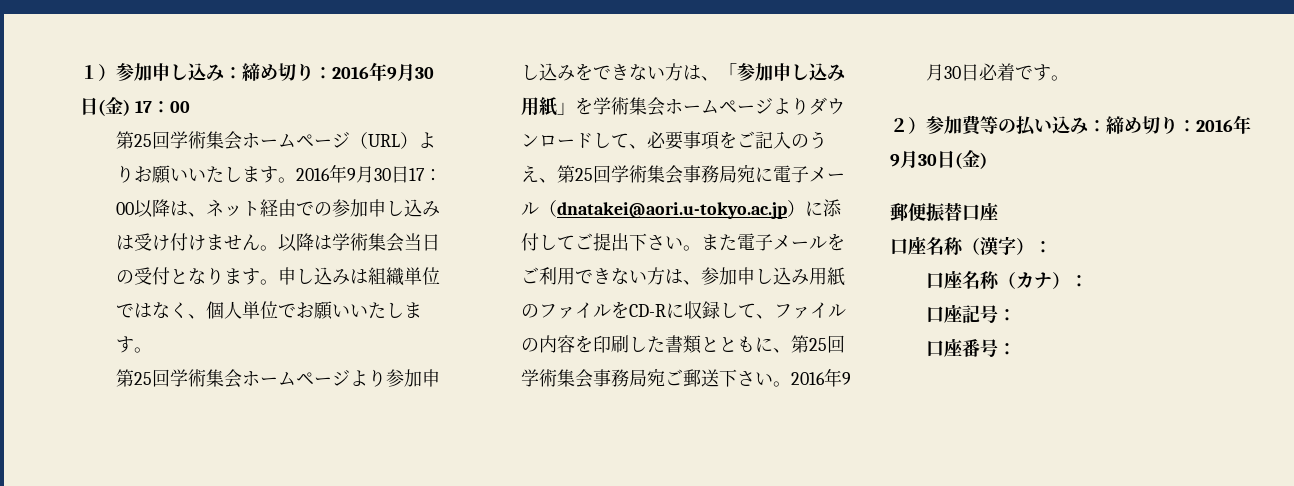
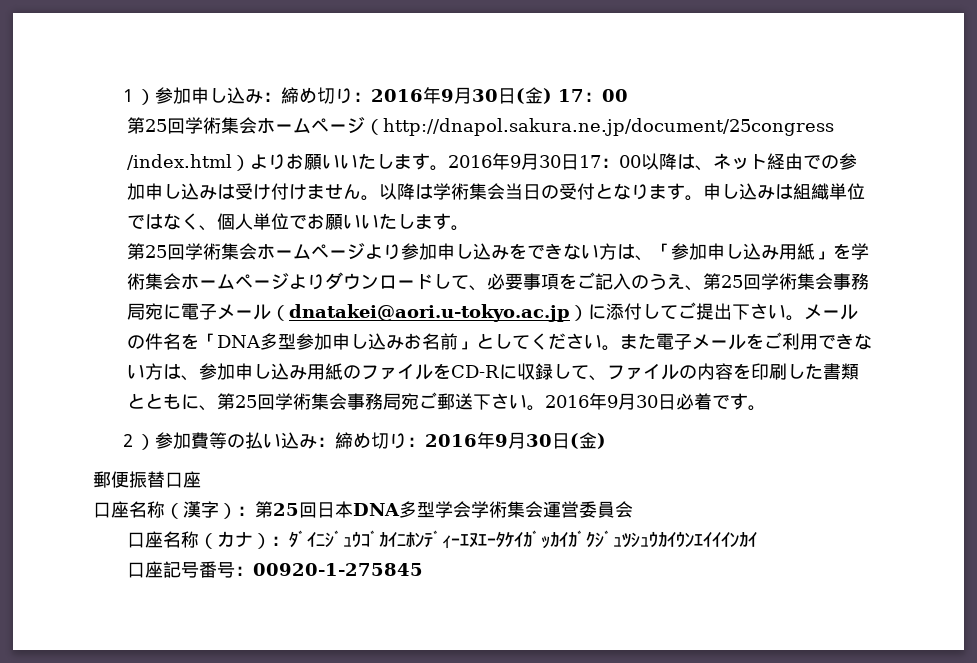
- 第25回学術集会ホームページ（URL）よりお願いいたします。
+ 第25回学術集会ホームページ（http://dnapol.sakura.ne.jp/document/25congress
+ /index.html）よりお願いいたします。
+ メールの件名を「DNA多型参加申し込みお名前」としてください。
- 口座名称（漢字）：
+ 口座名称（漢字）：第25回日本DNA多型学会学術集会運営委員会
- 口座名称（カナ）：
+ 口座名称（カナ）：ﾀﾞｲﾆｼﾞｭｳｺﾞｶｲﾆﾎﾝﾃﾞｨｰｴﾇｴｰﾀｹｲｶﾞｯｶｲｶﾞｸｼﾞｭﾂｼｭｳｶｲｳﾝｴｲｲｲﾝｶｲ
- 口座記号：
- 口座番号：
+ 口座記号番号：00920-1-275845

